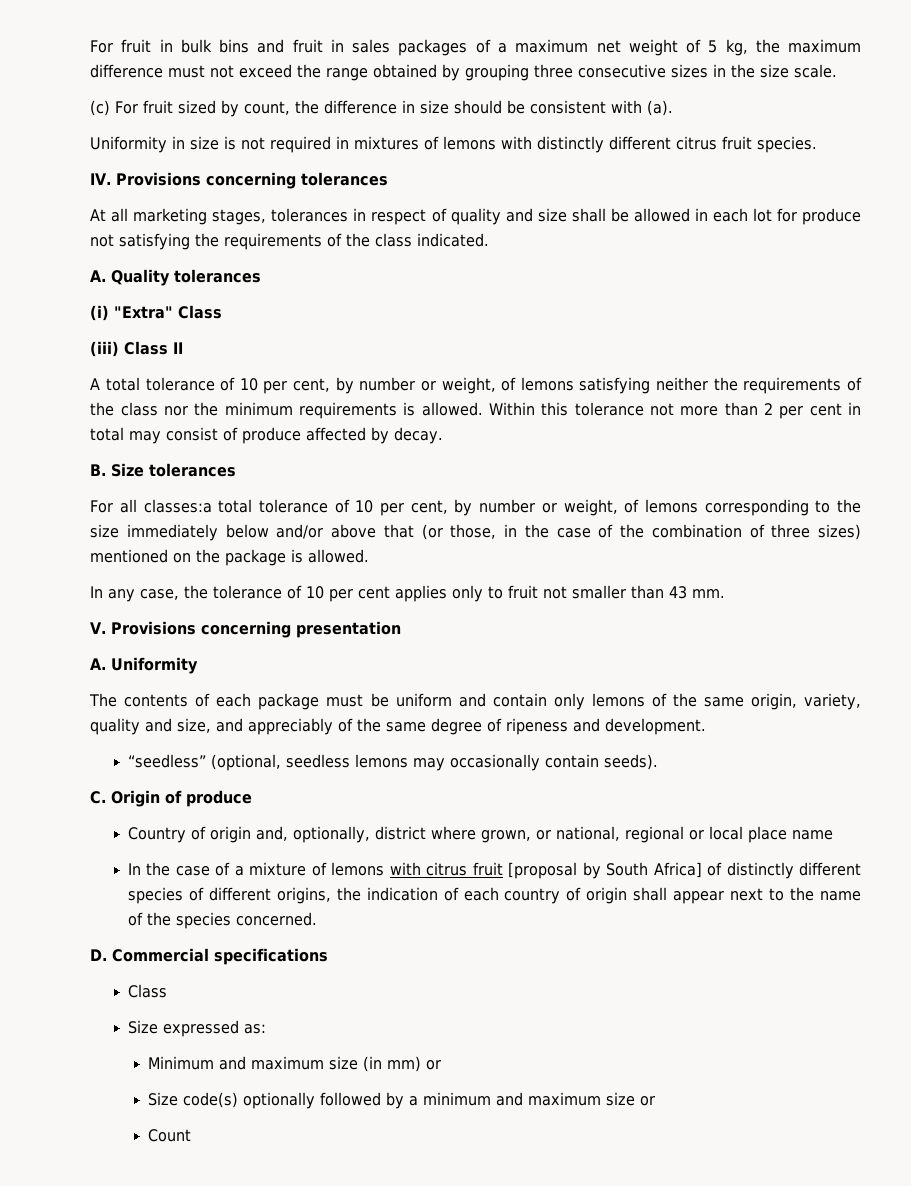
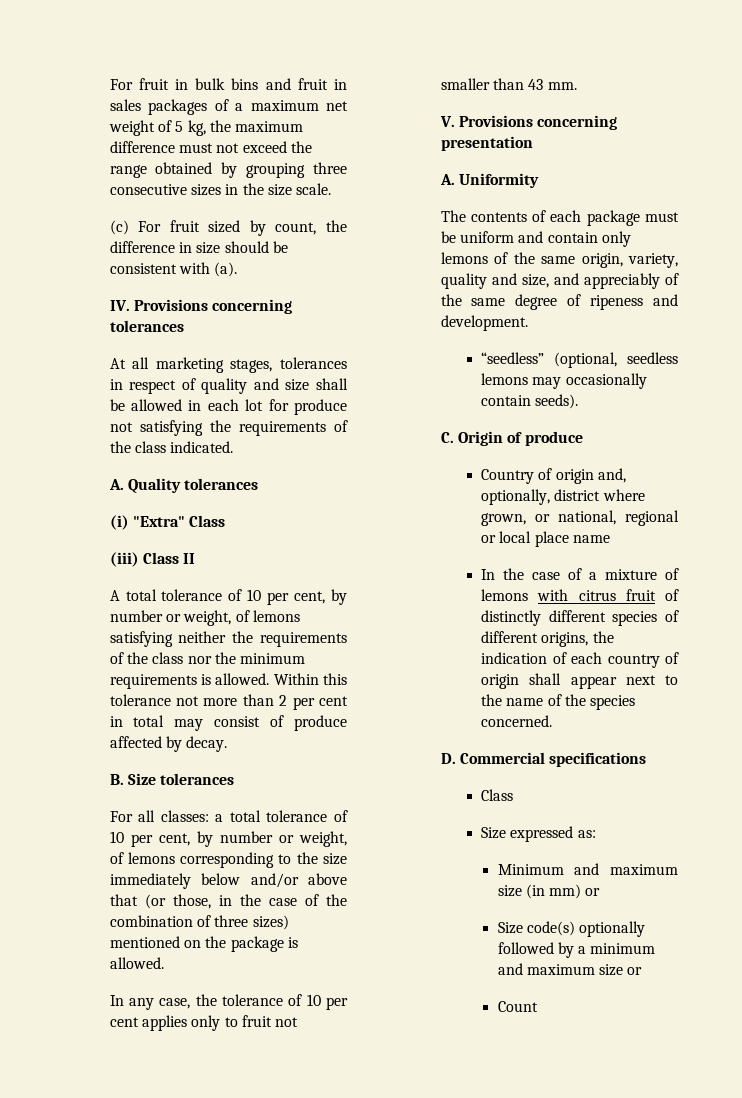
- Uniformity in size is not required in mixtures of lemons with distinctly different citrus fruit species.
- For all classes:a total tolerance of 10 per cent, by number or weight, of lemons corresponding to the size immediately below and/or above that (or those, in the case of the combination of three sizes) mentioned on the package is allowed.
+ For all classes: a total tolerance of 10 per cent, by number or weight, of lemons corresponding to the size immediately below and/or above that (or those, in the case of the combination of three sizes) mentioned on the package is allowed.
- In the case of a mixture of lemons with citrus fruit [proposal by South Africa] of distinctly different species of different origins, the indication of each country of origin shall appear next to the name of the species concerned.
+ In the case of a mixture of lemons with citrus fruit of distinctly different species of different origins, the indication of each country of origin shall appear next to the name of the species concerned.

